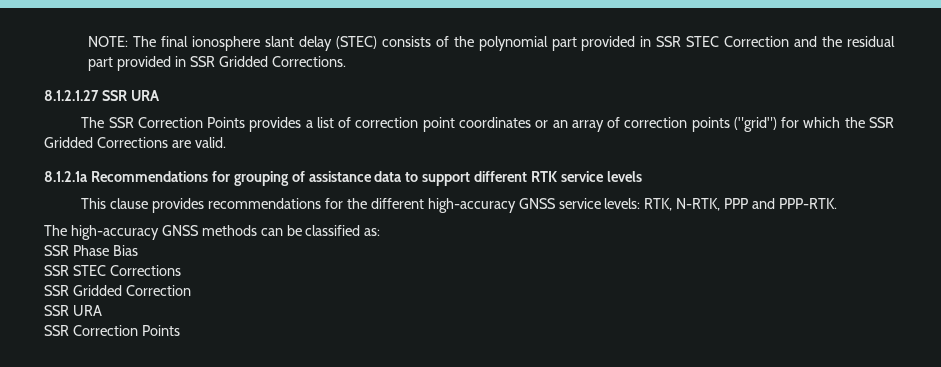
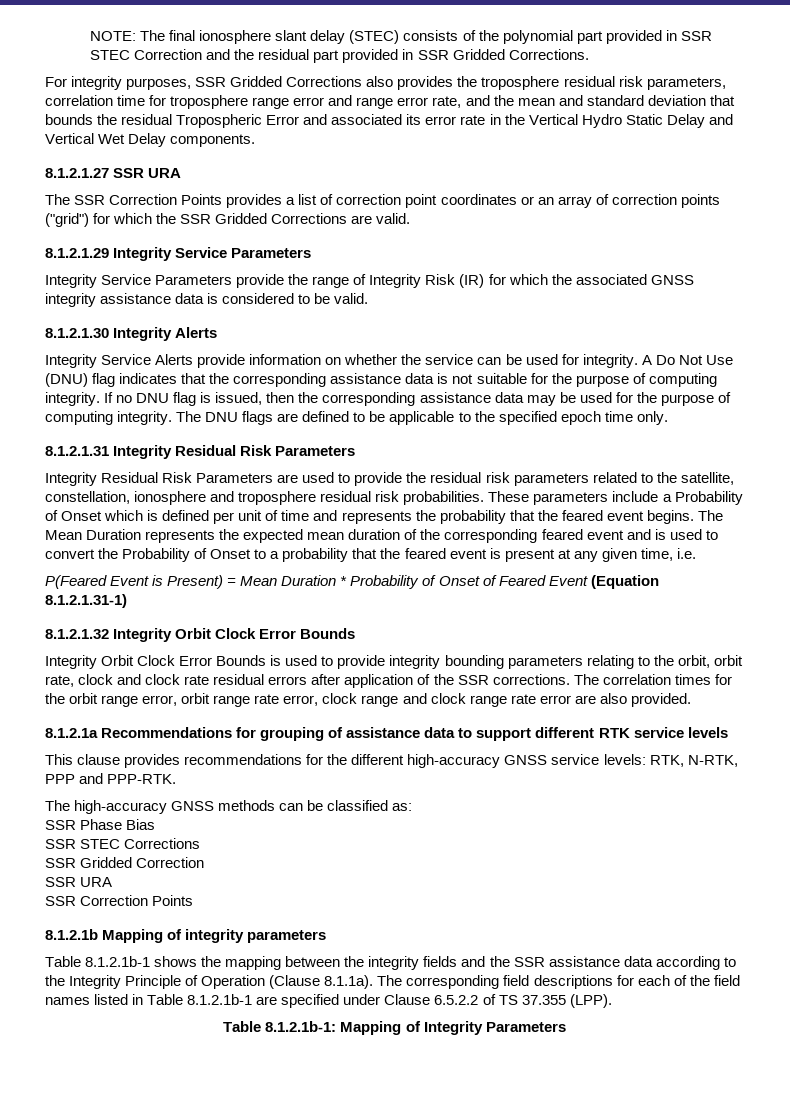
+ For integrity purposes, SSR Gridded Corrections also provides the troposphere residual risk parameters, correlation time for troposphere range error and range error rate, and the mean and standard deviation that bounds the residual Tropospheric Error and associated its error rate in the Vertical Hydro Static Delay and Vertical Wet Delay components.
+ 8.1.2.1.29 Integrity Service Parameters
+ Integrity Service Parameters provide the range of Integrity Risk (IR) for which the associated GNSS integrity assistance data is considered to be valid.
+ 8.1.2.1.30 Integrity Alerts
+ Integrity Service Alerts provide information on whether the service can be used for integrity. A Do Not Use (DNU) flag indicates that the corresponding assistance data is not suitable for the purpose of computing integrity. If no DNU flag is issued, then the corresponding assistance data may be used for the purpose of computing integrity. The DNU flags are defined to be applicable to the specified epoch time only.
+ 8.1.2.1.31 Integrity Residual Risk Parameters
+ Integrity Residual Risk Parameters are used to provide the residual risk parameters related to the satellite, constellation, ionosphere and troposphere residual risk probabilities. These parameters include a Probability of Onset which is defined per unit of time and represents the probability that the feared event begins. The Mean Duration represents the expected mean duration of the corresponding feared event and is used to convert the Probability of Onset to a probability that the feared event is present at any given time, i.e.
+ P(Feared Event is Present) = Mean Duration * Probability of Onset of Feared Event (Equation 8.1.2.1.31-1)
+ 8.1.2.1.32 Integrity Orbit Clock Error Bounds
+ Integrity Orbit Clock Error Bounds is used to provide integrity bounding parameters relating to the orbit, orbit rate, clock and clock rate residual errors after application of the SSR corrections. The correlation times for the orbit range error, orbit range rate error, clock range and clock range rate error are also provided.
+ 8.1.2.1b Mapping of integrity parameters
+ Table 8.1.2.1b-1 shows the mapping between the integrity fields and the SSR assistance data according to the Integrity Principle of Operation (Clause 8.1.1a). The corresponding field descriptions for each of the field names listed in Table 8.1.2.1b-1 are specified under Clause 6.5.2.2 of TS 37.355 (LPP).
+ Table 8.1.2.1b-1: Mapping of Integrity Parameters

